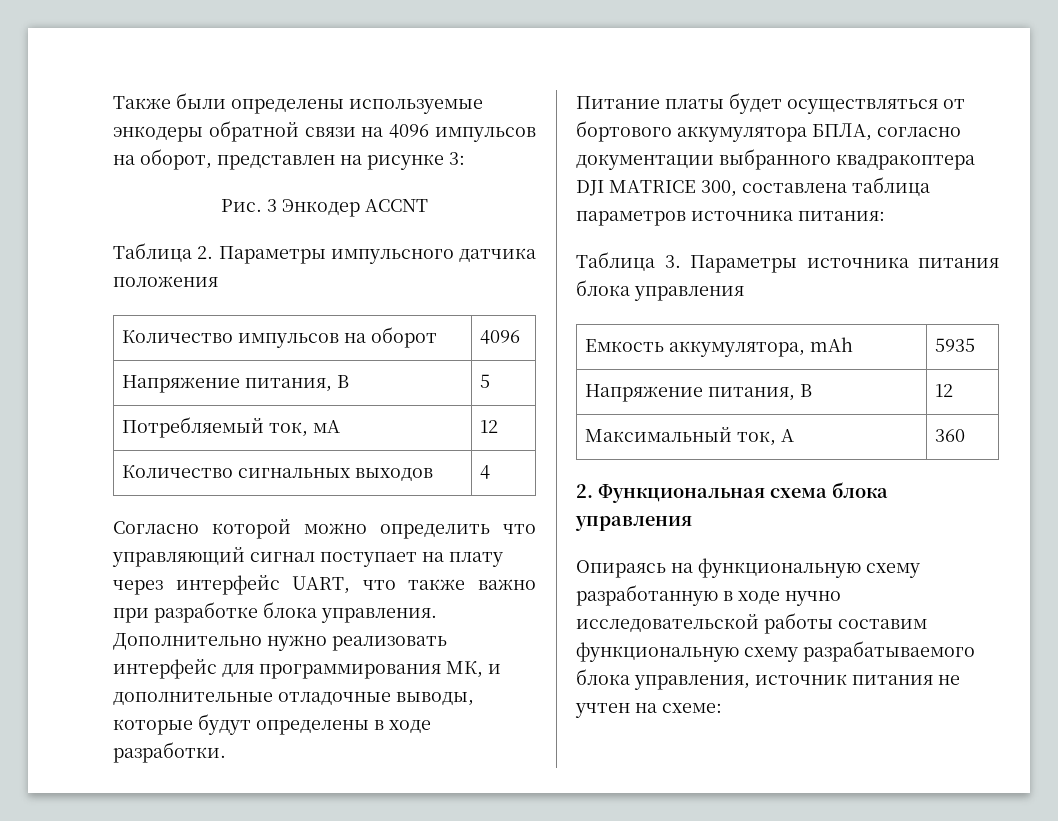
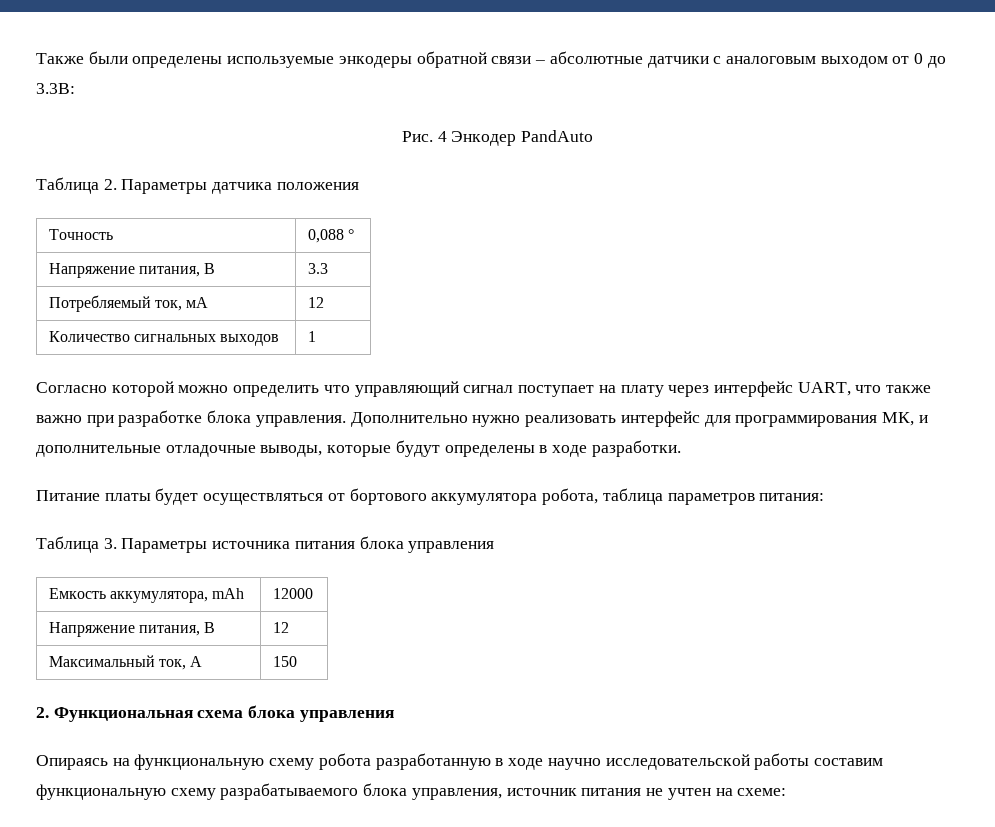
- Также были определены используемые энкодеры обратной связи на 4096 импульсов на оборот, представлен на рисунке 3:
- Рис. 3 Энкодер ACCNT
+ Также были определены используемые энкодеры обратной связи – абсолютные датчики с аналоговым выходом от 0 до 3.3В:
+ Рис. 4 Энкодер PandAuto
- Таблица 2. Параметры импульсного датчика положения
+ Таблица 2. Параметры датчика положения
- Количество импульсов на оборот | 4096
- Напряжение питания, В | 5
+ Точность | 0,088 °
+ Напряжение питания, В | 3.3
- Количество сигнальных выходов | 4
+ Количество сигнальных выходов | 1
- Питание платы будет осуществляться от бортового аккумулятора БПЛА, согласно документации выбранного квадракоптера DJI MATRICE 300, составлена таблица параметров источника питания:
+ Питание платы будет осуществляться от бортового аккумулятора робота, таблица параметров питания:
- Емкость аккумулятора, mAh | 5935
+ Емкость аккумулятора, mAh | 12000
- Максимальный ток, А | 360
+ Максимальный ток, А | 150
- Опираясь на функциональную схему разработанную в ходе нучно исследовательской работы составим функциональную схему разрабатываемого блока управления, источник питания не учтен на схеме:
+ Опираясь на функциональную схему робота разработанную в ходе научно исследовательской работы составим функциональную схему разрабатываемого блока управления, источник питания не учтен на схеме:

